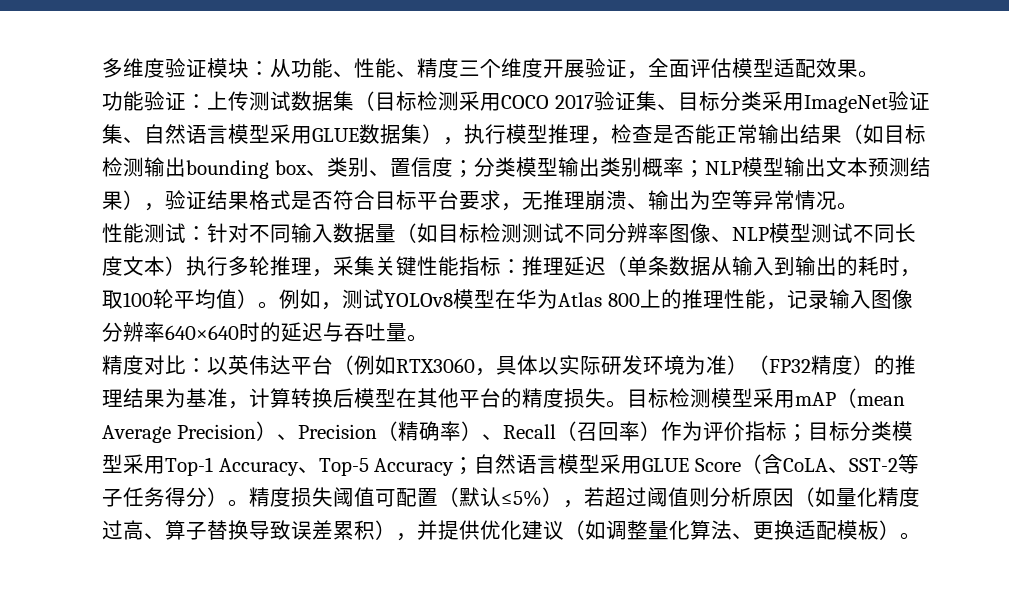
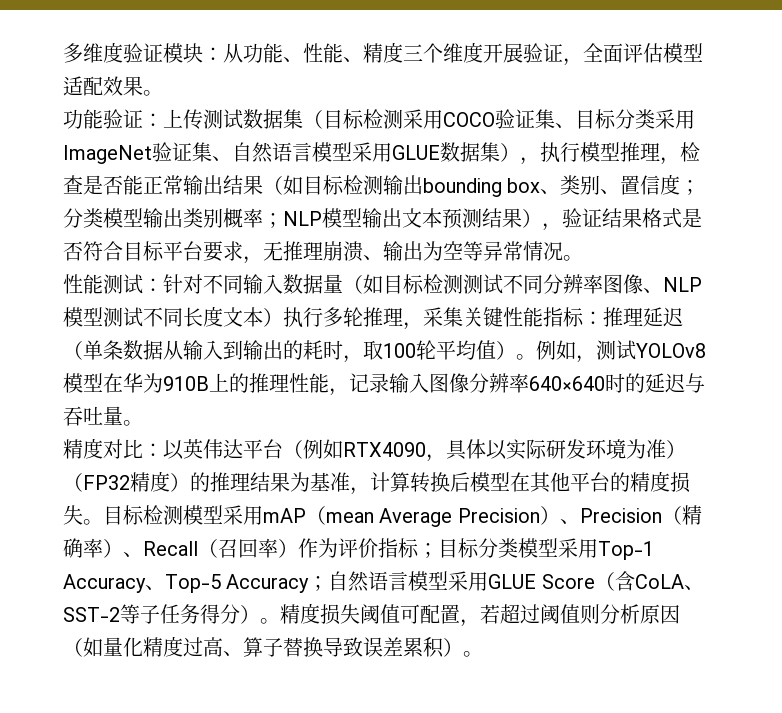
- 上传测试数据集（目标检测采用COCO 2017验证集、目标分类采用ImageNet验证集、自然语言模型采用GLUE数据集），执行模型推理，检查是否能正常输出结果（如目标检测输出bounding box、类别、置信度；
+ 上传测试数据集（目标检测采用COCO验证集、目标分类采用ImageNet验证集、自然语言模型采用GLUE数据集），执行模型推理，检查是否能正常输出结果（如目标检测输出bounding box、类别、置信度；
- 例如，测试YOLOv8模型在华为Atlas 800上的推理性能，记录输入图像分辨率640×640时的延迟与吞吐量。
+ 例如，测试YOLOv8模型在华为910B上的推理性能，记录输入图像分辨率640×640时的延迟与吞吐量。
- 精度对比：以英伟达平台（例如RTX3060，具体以实际研发环境为准）（FP32精度）的推理结果为基准，计算转换后模型在其他平台的精度损失。
+ 精度对比：以英伟达平台（例如RTX4090，具体以实际研发环境为准）（FP32精度）的推理结果为基准，计算转换后模型在其他平台的精度损失。
- 精度损失阈值可配置（默认≤5%），若超过阈值则分析原因（如量化精度过高、算子替换导致误差累积），并提供优化建议（如调整量化算法、更换适配模板）。
+ 精度损失阈值可配置，若超过阈值则分析原因（如量化精度过高、算子替换导致误差累积）。

